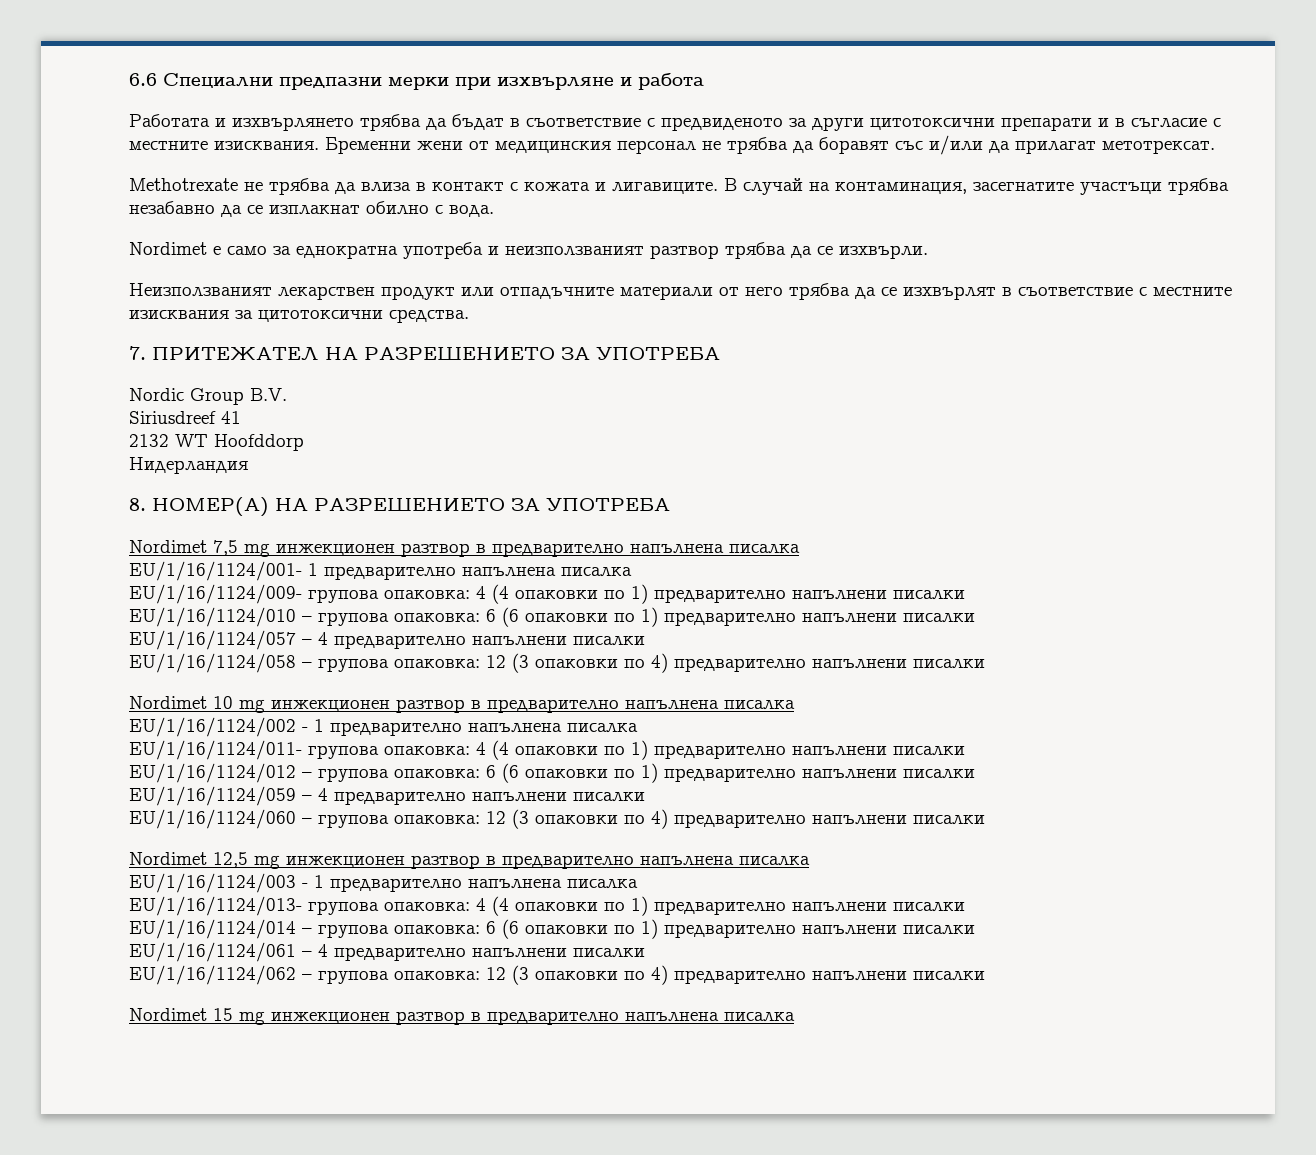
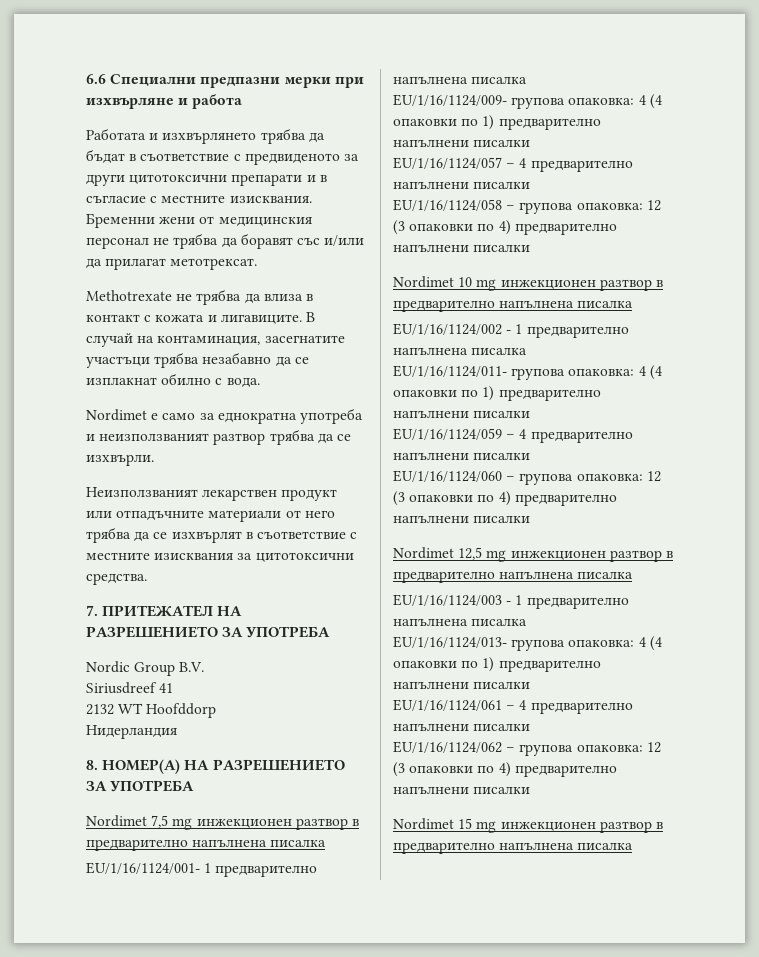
- EU/1/16/1124/010 – групова опаковка: 6 (6 опаковки по 1) предварително напълнени писалки
- EU/1/16/1124/012 – групова опаковка: 6 (6 опаковки по 1) предварително напълнени писалки
- EU/1/16/1124/014 – групова опаковка: 6 (6 опаковки по 1) предварително напълнени писалки

